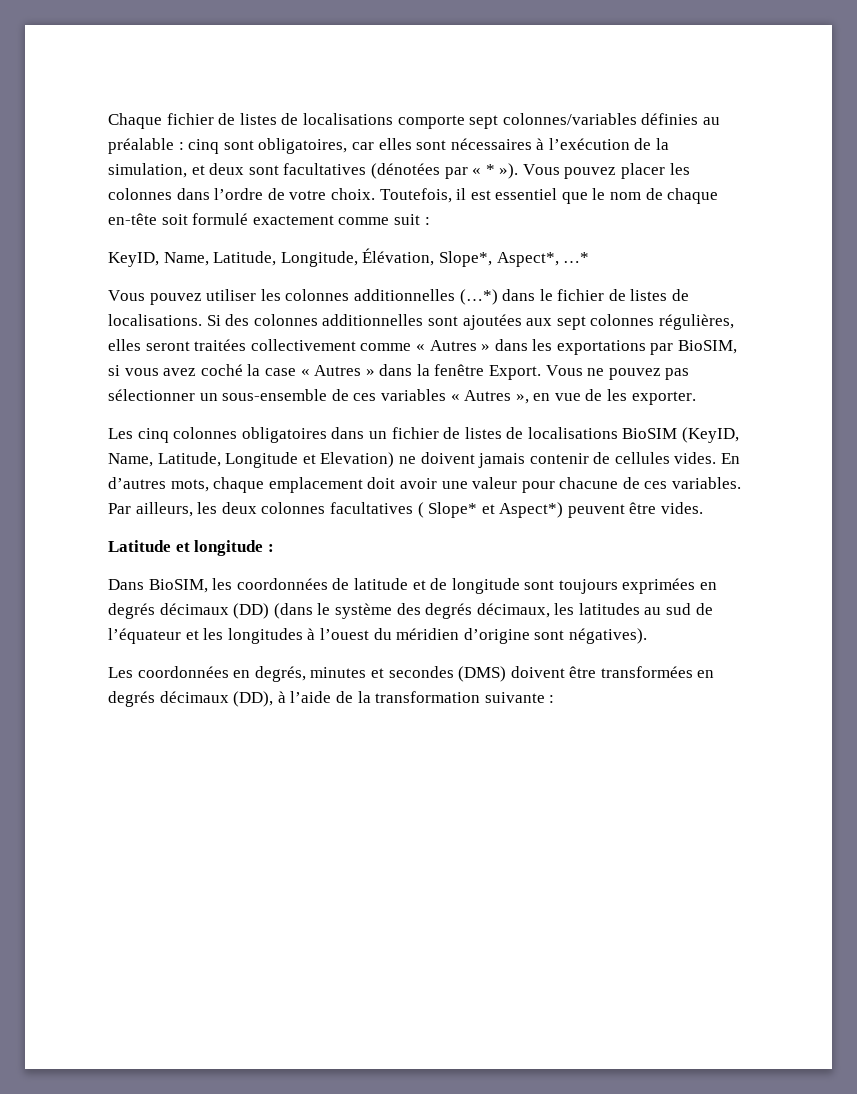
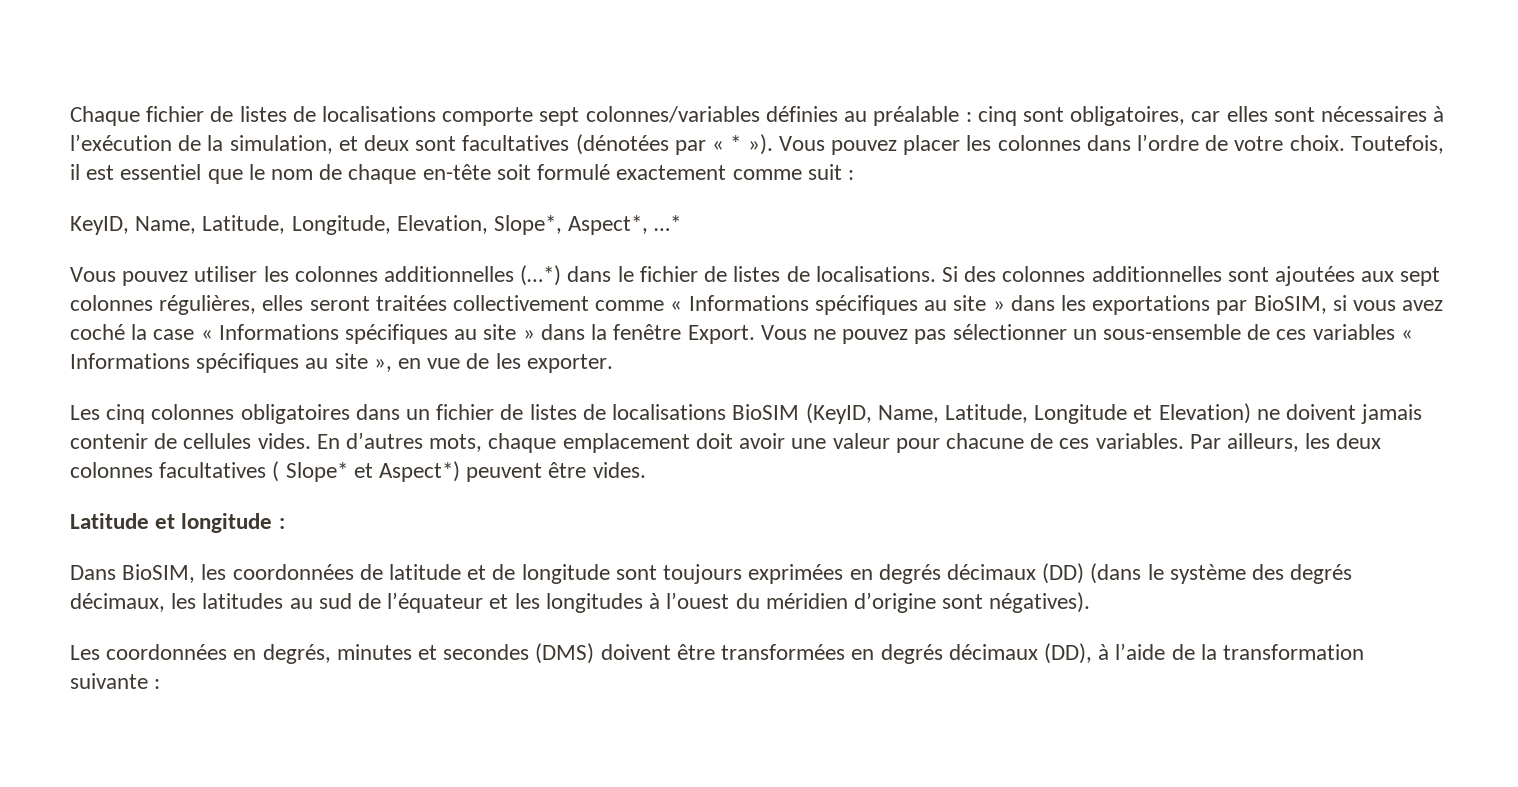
- KeyID, Name, Latitude, Longitude, Élévation, Slope*, Aspect*, …*
+ KeyID, Name, Latitude, Longitude, Elevation, Slope*, Aspect*, …*
- Si des colonnes additionnelles sont ajoutées aux sept colonnes régulières, elles seront traitées collectivement comme « Autres » dans les exportations par BioSIM, si vous avez coché la case « Autres » dans la fenêtre Export.
+ Si des colonnes additionnelles sont ajoutées aux sept colonnes régulières, elles seront traitées collectivement comme « Informations spécifiques au site » dans les exportations par BioSIM, si vous avez coché la case « Informations spécifiques au site » dans la fenêtre Export.
- Vous ne pouvez pas sélectionner un sous-ensemble de ces variables « Autres », en vue de les exporter.
+ Vous ne pouvez pas sélectionner un sous-ensemble de ces variables « Informations spécifiques au site », en vue de les exporter.

